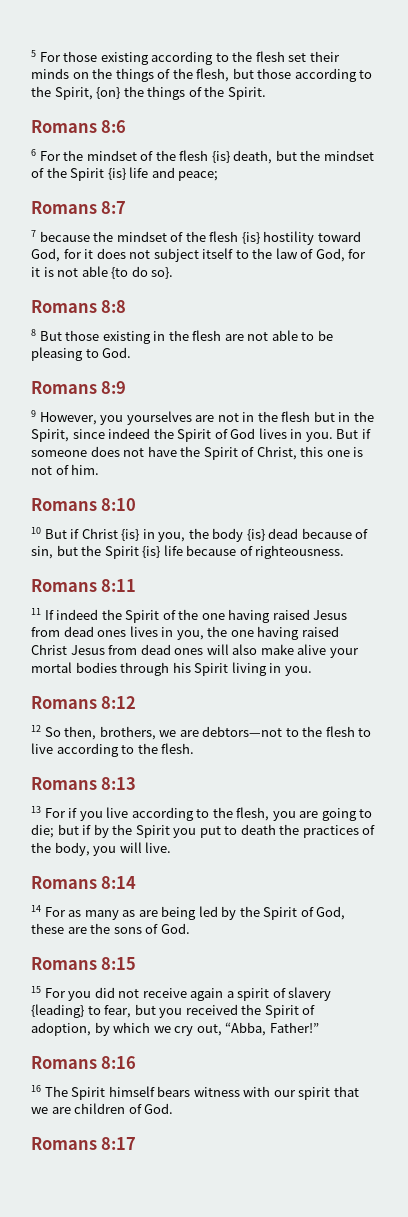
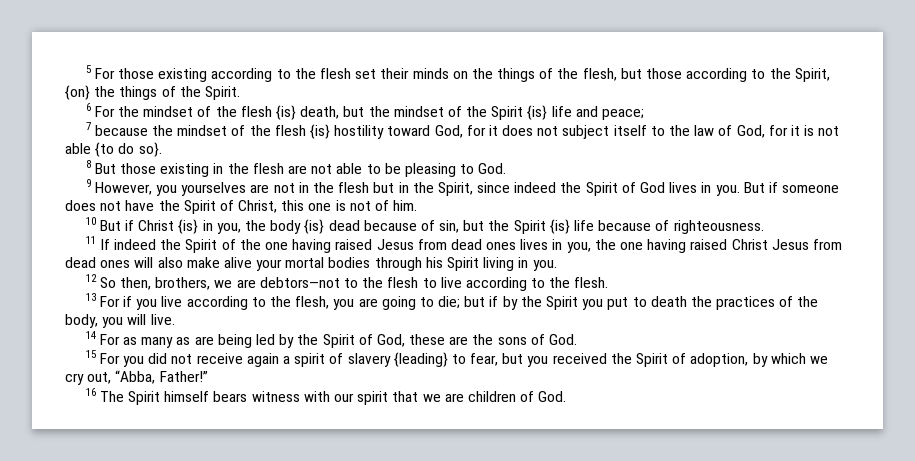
- Romans 8:6
- Romans 8:7
- Romans 8:8
- Romans 8:9
- Romans 8:10
- Romans 8:11
- Romans 8:12
- Romans 8:13
- Romans 8:14
- Romans 8:15
- Romans 8:16
- Romans 8:17

